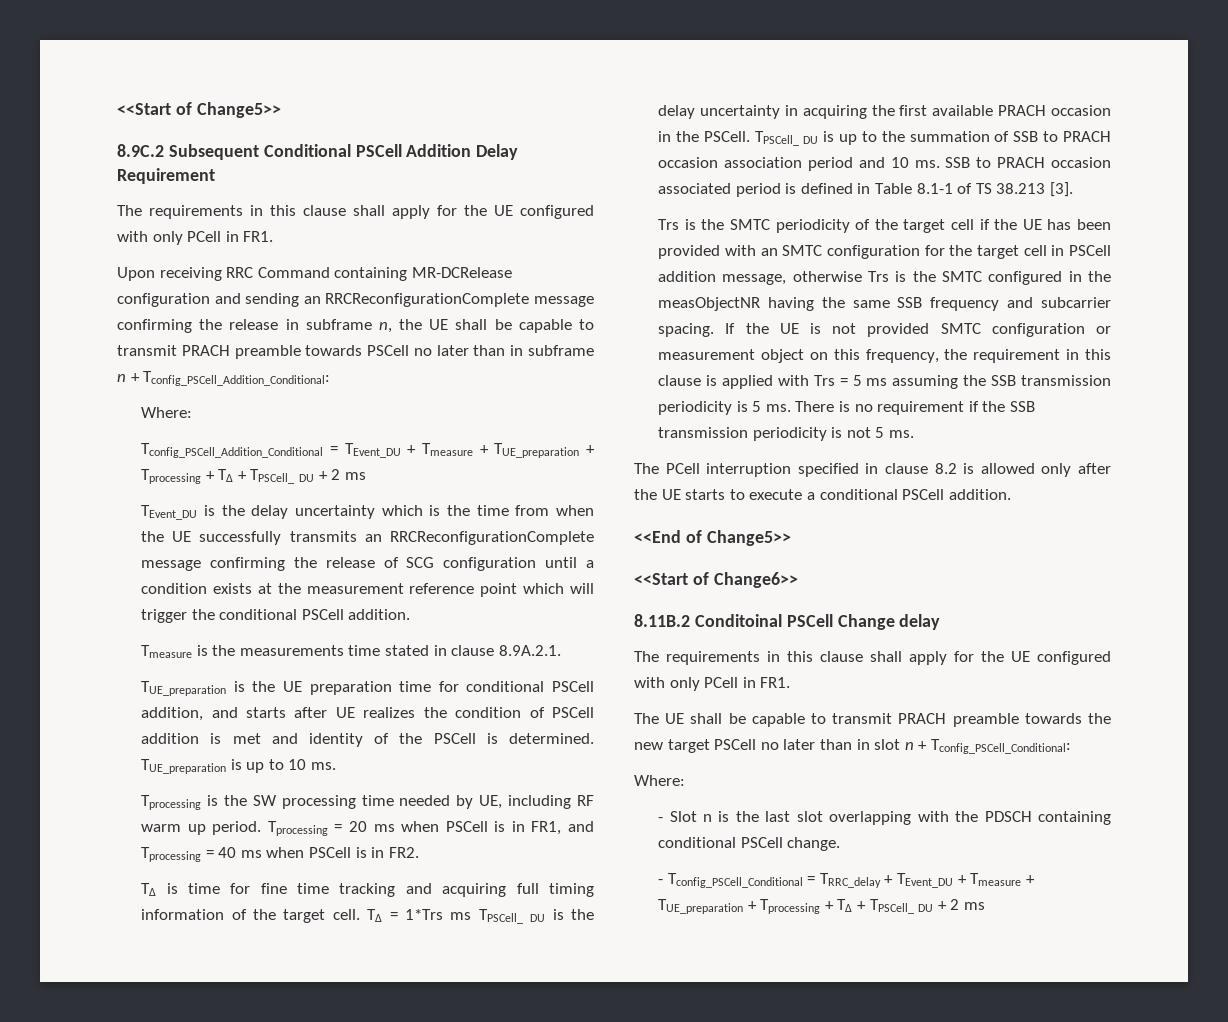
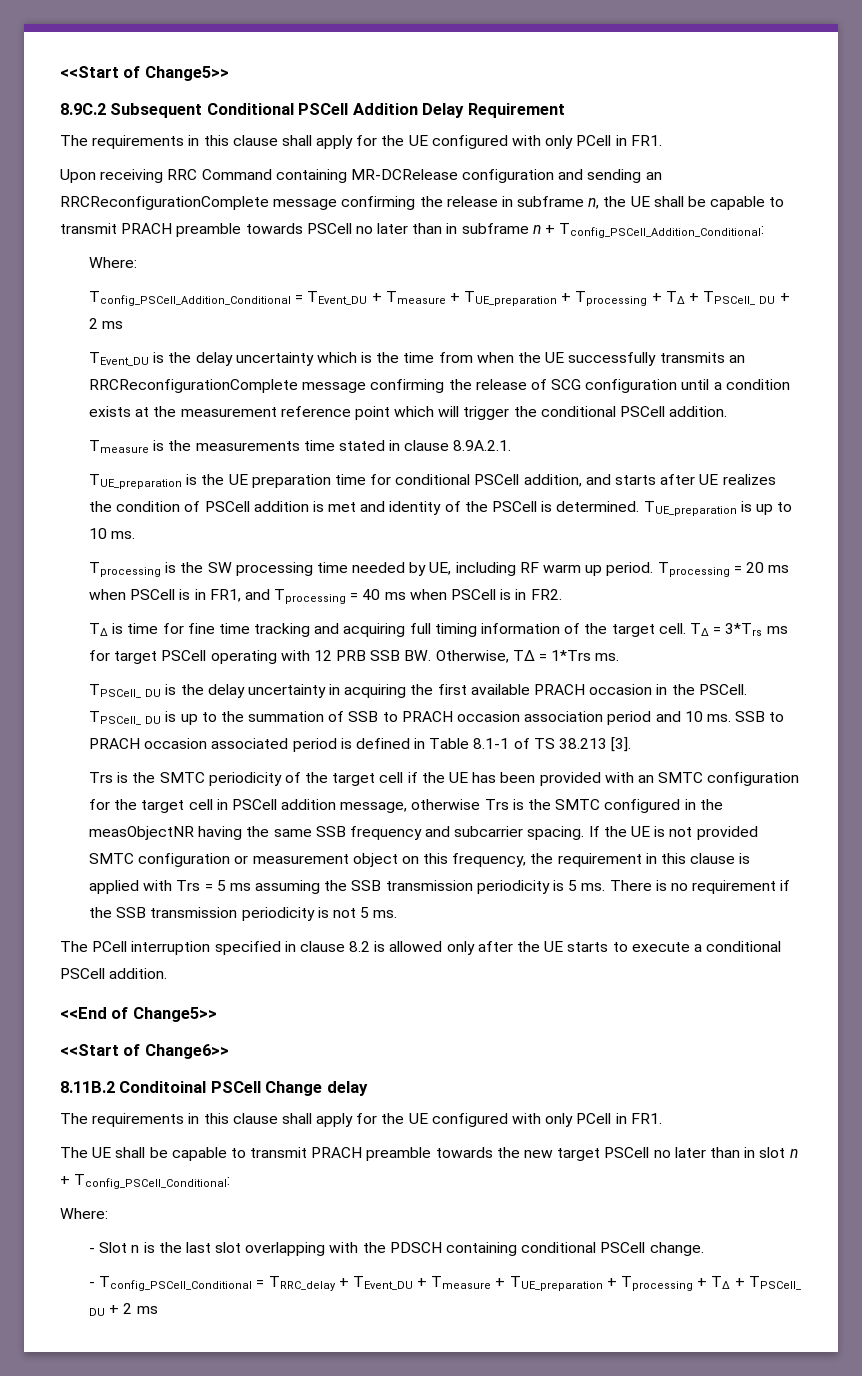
- T∆ = 1*Trs ms TPSCell_ DU is the delay uncertainty in acquiring the first available PRACH occasion in the PSCell.
+ T∆ = 3*Trs ms for target PSCell operating with 12 PRB SSB BW. Otherwise, T∆ = 1*Trs ms.
+ TPSCell_ DU is the delay uncertainty in acquiring the first available PRACH occasion in the PSCell.

